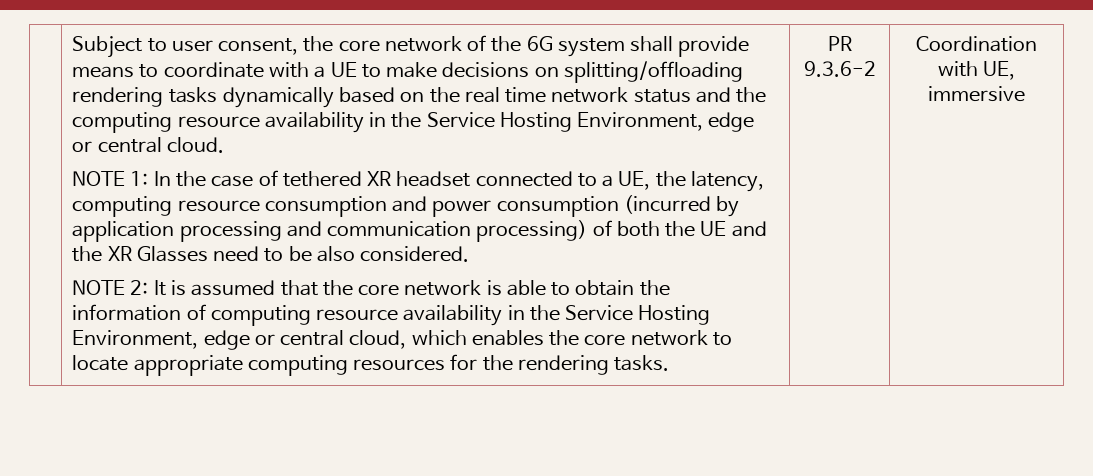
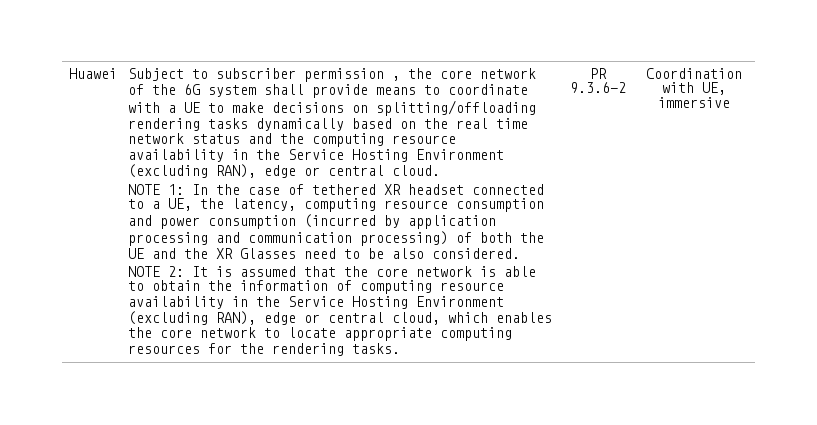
+ Huawei
- Subject to user consent, the core network of the 6G system shall provide means to coordinate with a UE to make decisions on splitting/offloading rendering tasks dynamically based on the real time network status and the computing resource availability in the Service Hosting Environment, edge or central cloud.
+ Subject to subscriber permission , the core network of the 6G system shall provide means to coordinate with a UE to make decisions on splitting/offloading rendering tasks dynamically based on the real time network status and the computing resource availability in the Service Hosting Environment (excluding RAN), edge or central cloud.
- NOTE 2: It is assumed that the core network is able to obtain the information of computing resource availability in the Service Hosting Environment, edge or central cloud, which enables the core network to locate appropriate computing resources for the rendering tasks.
+ NOTE 2: It is assumed that the core network is able to obtain the information of computing resource availability in the Service Hosting Environment (excluding RAN), edge or central cloud, which enables the core network to locate appropriate computing resources for the rendering tasks.

